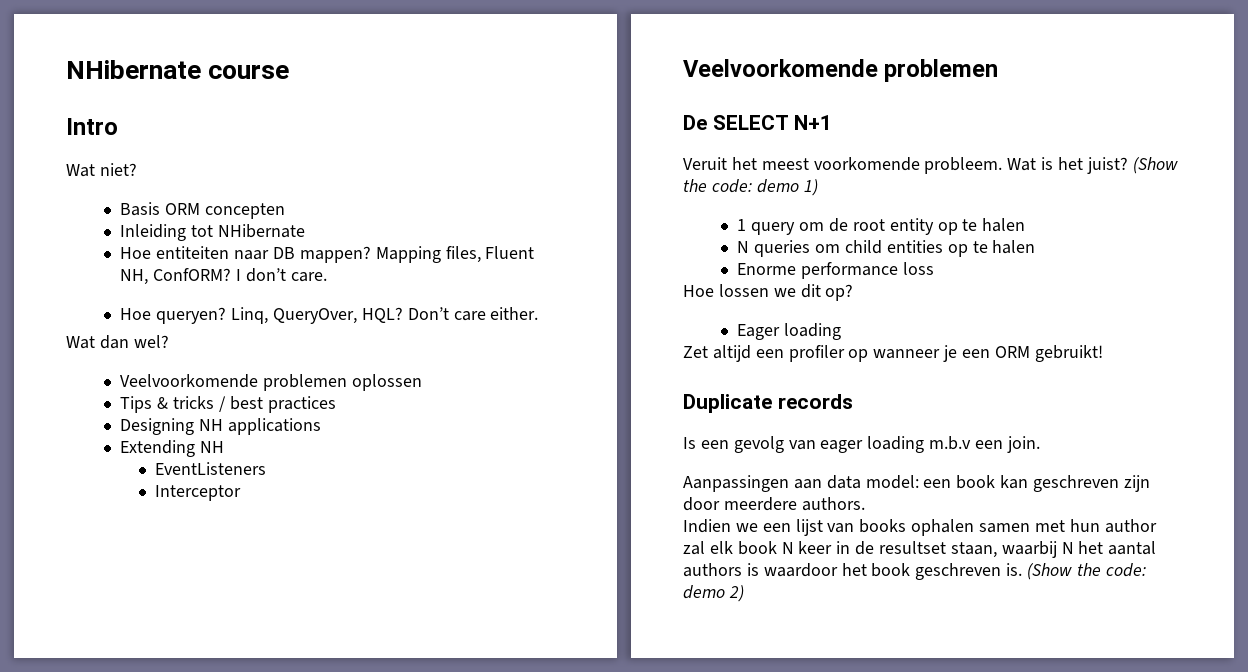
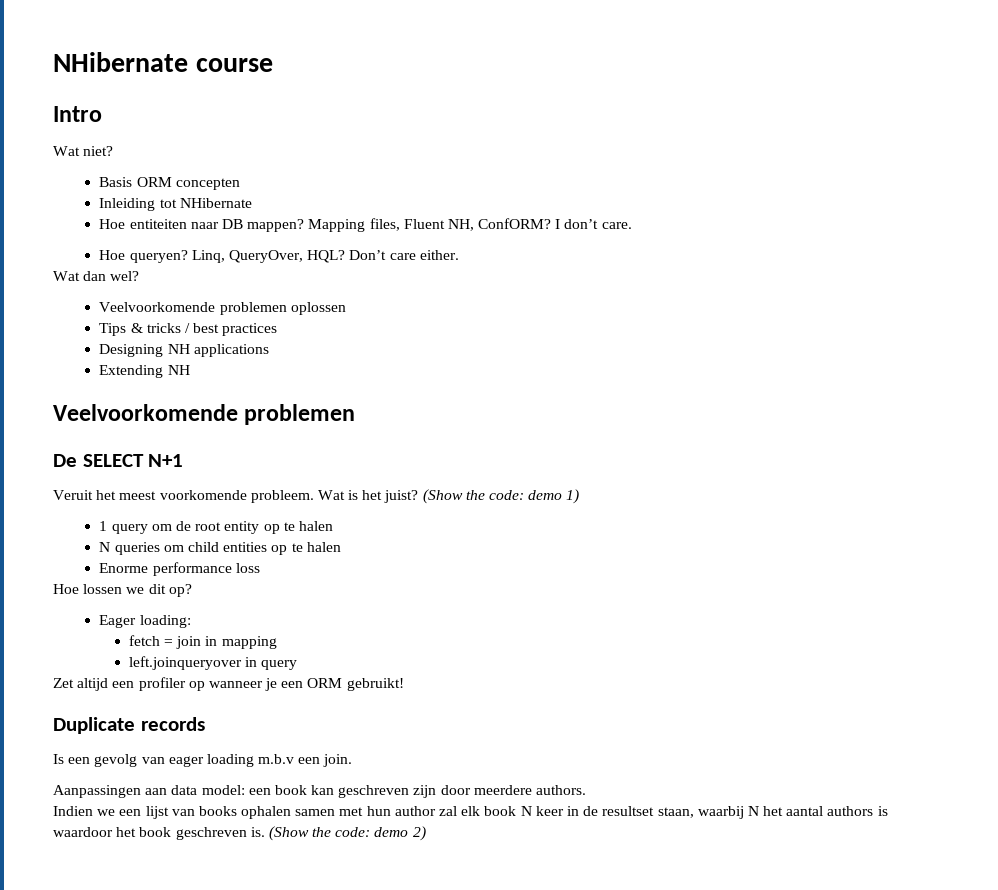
- EventListeners
- Interceptor
- Eager loading
+ Eager loading:
+ fetch = join in mapping
+ left.joinqueryover in query

